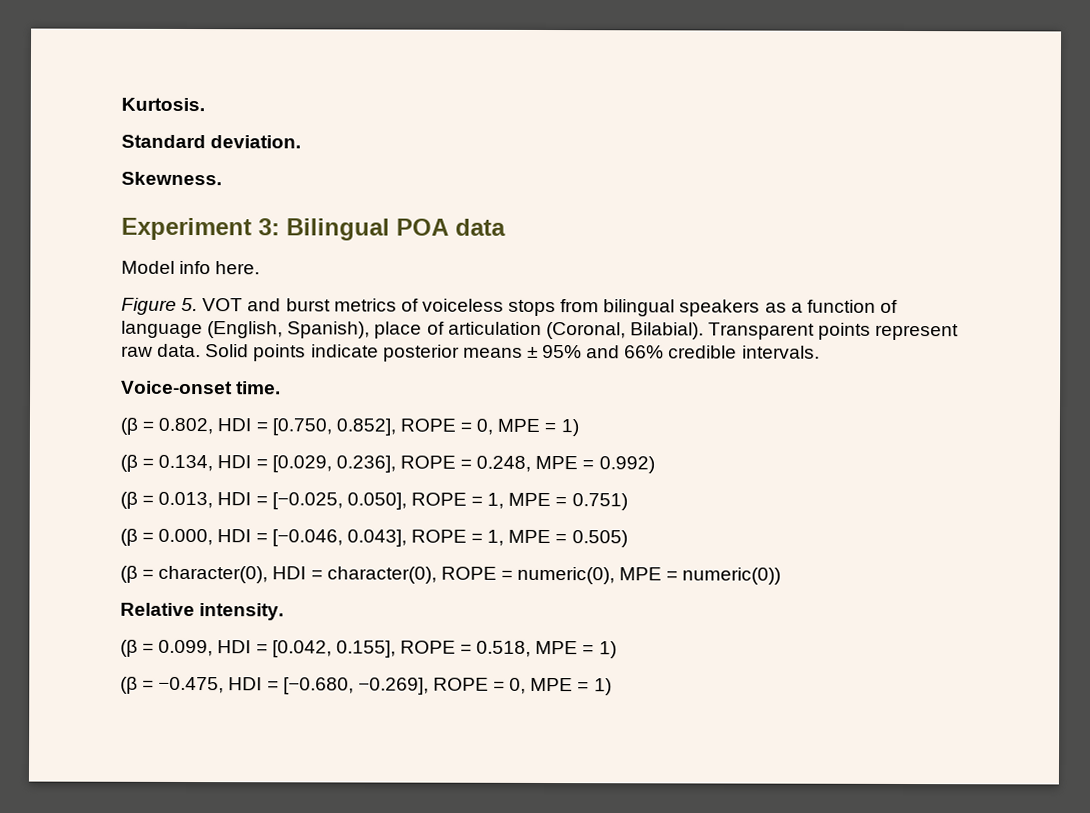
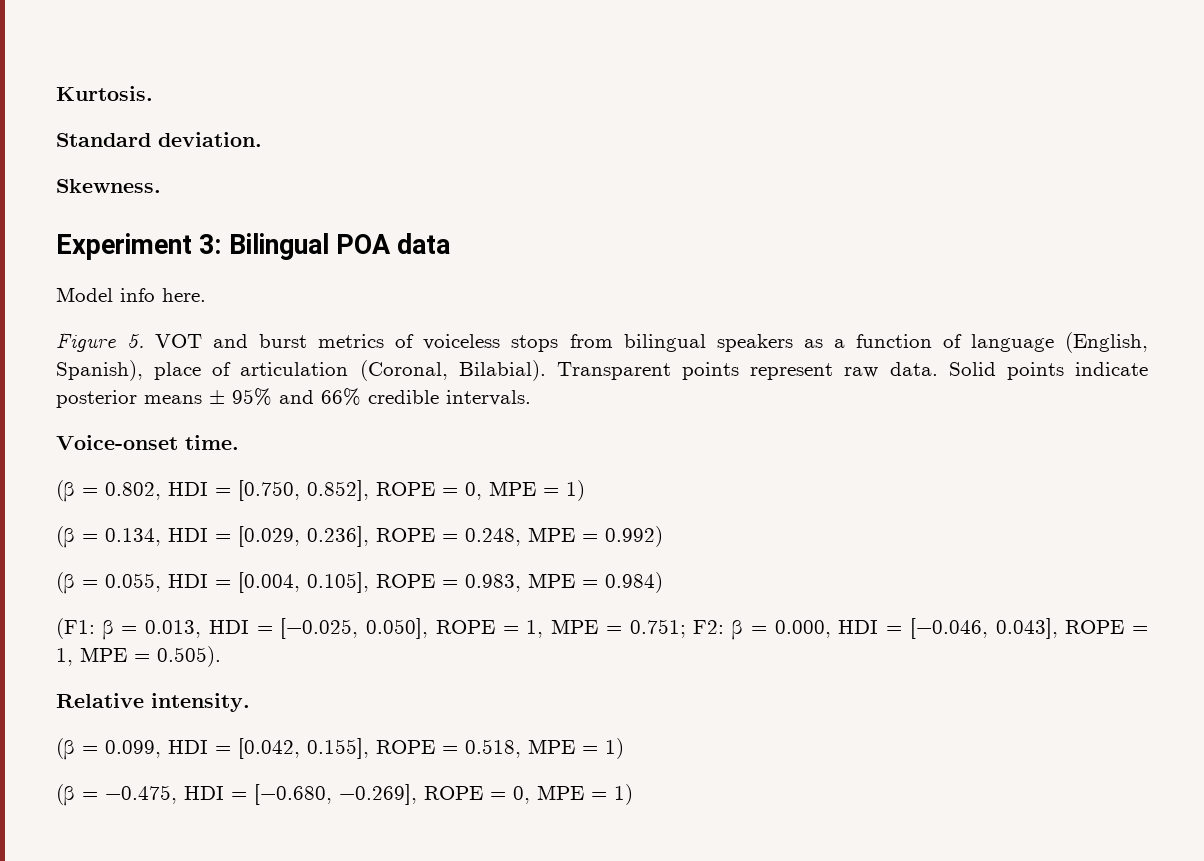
- (β = 0.013, HDI = [−0.025, 0.050], ROPE = 1, MPE = 0.751)
- (β = 0.000, HDI = [−0.046, 0.043], ROPE = 1, MPE = 0.505)
- (β = character(0), HDI = character(0), ROPE = numeric(0), MPE = numeric(0))
+ (β = 0.055, HDI = [0.004, 0.105], ROPE = 0.983, MPE = 0.984)
+ (F1: β = 0.013, HDI = [−0.025, 0.050], ROPE = 1, MPE = 0.751; F2: β = 0.000, HDI = [−0.046, 0.043], ROPE = 1, MPE = 0.505).

